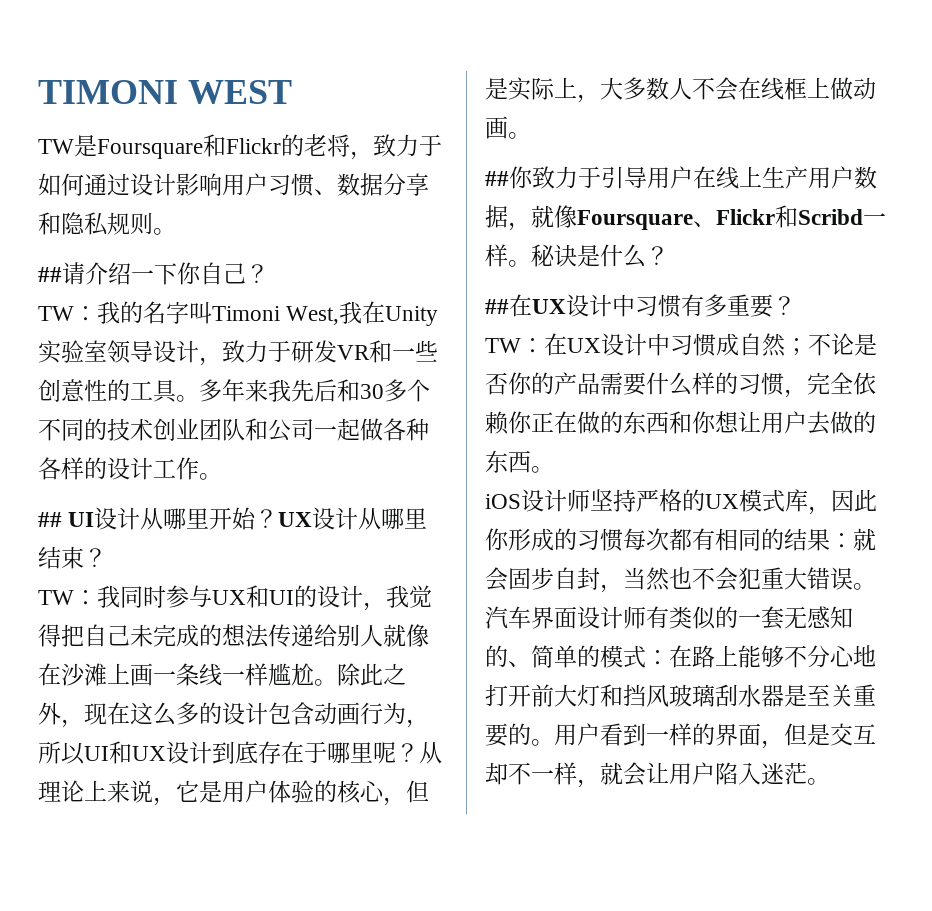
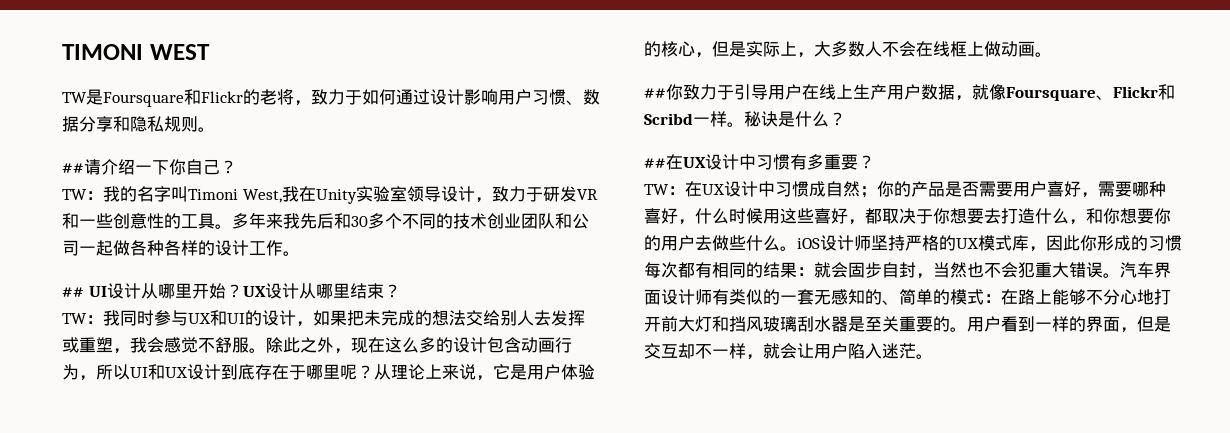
- TW：我同时参与UX和UI的设计，我觉得把自己未完成的想法传递给别人就像在沙滩上画一条线一样尴尬。
+ TW：我同时参与UX和UI的设计，如果把未完成的想法交给别人去发挥或重塑，我会感觉不舒服。
- TW：在UX设计中习惯成自然；不论是否你的产品需要什么样的习惯，完全依赖你正在做的东西和你想让用户去做的东西。
- iOS设计师坚持严格的UX模式库，因此你形成的习惯每次都有相同的结果：就会固步自封，当然也不会犯重大错误。
+ TW：在UX设计中习惯成自然；你的产品是否需要用户喜好，需要哪种喜好，什么时候用这些喜好，都取决于你想要去打造什么，和你想要你的用户去做些什么。iOS设计师坚持严格的UX模式库，因此你形成的习惯每次都有相同的结果：就会固步自封，当然也不会犯重大错误。

